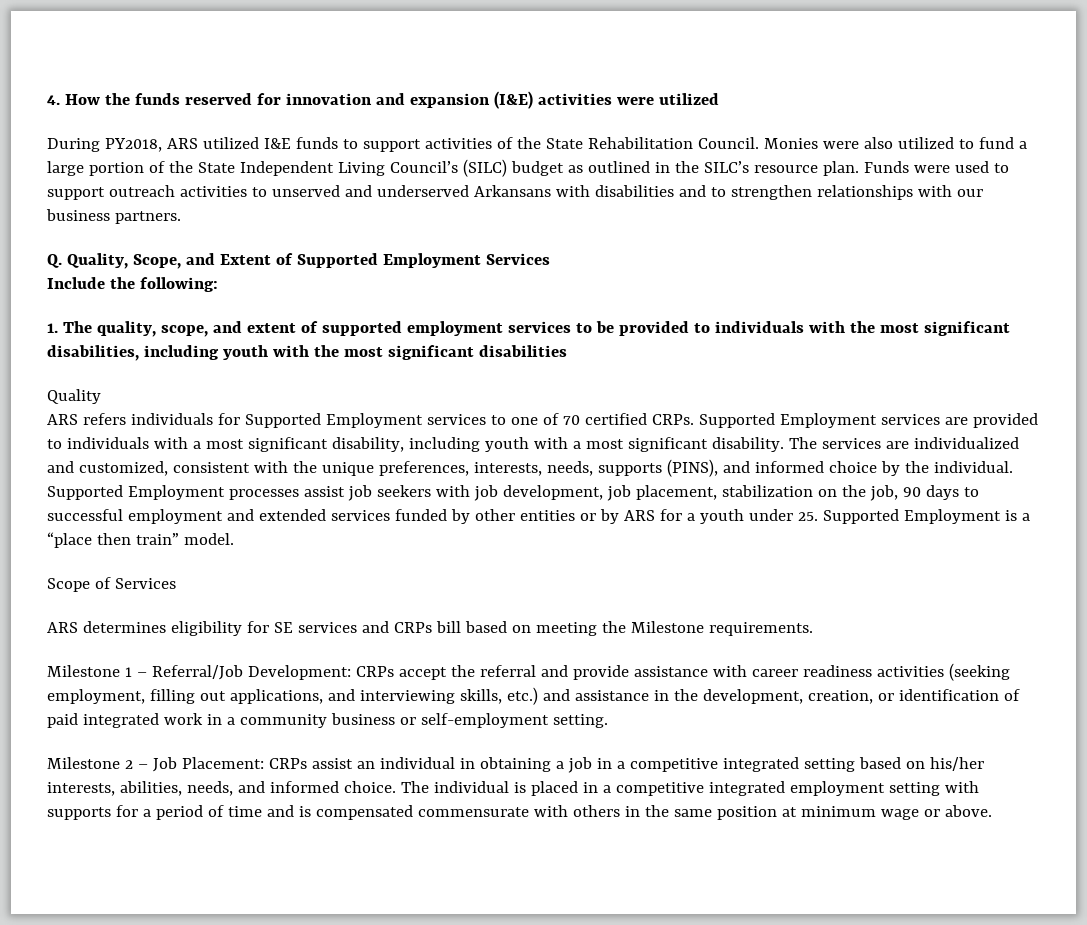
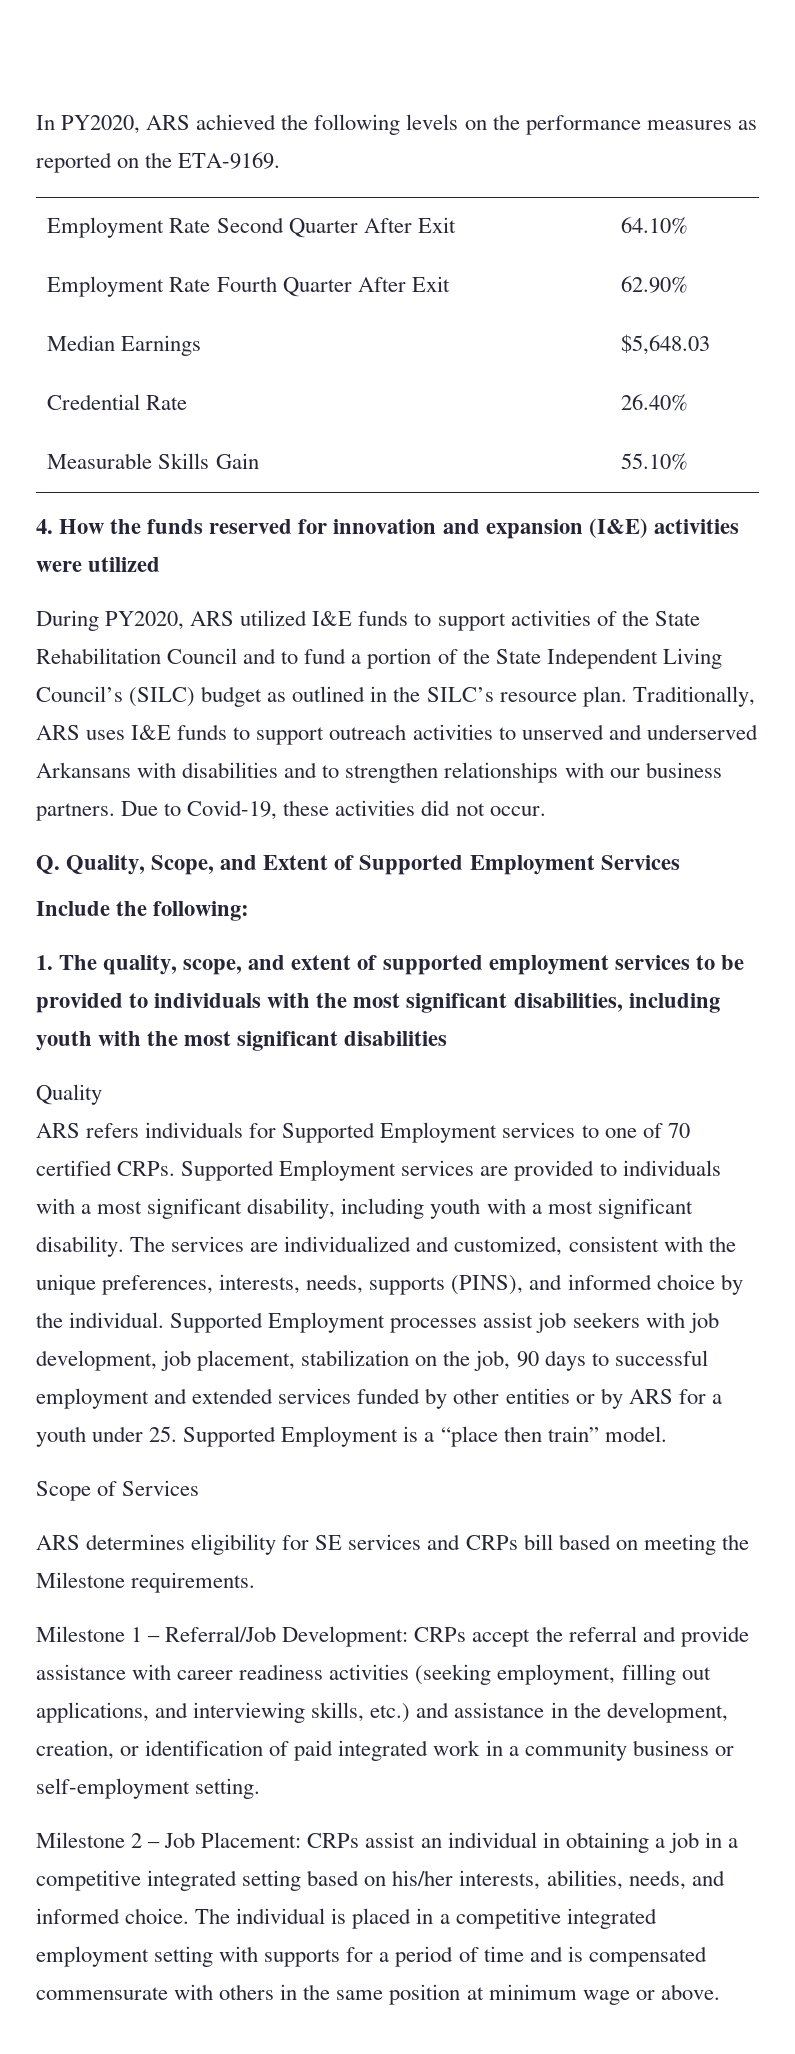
+ In PY2020, ARS achieved the following levels on the performance measures as reported on the ETA-9169.
+ Employment Rate Second Quarter After Exit | 64.10%
+ Employment Rate Fourth Quarter After Exit | 62.90%
+ Median Earnings | $5,648.03
+ Credential Rate | 26.40%
+ Measurable Skills Gain | 55.10%
- During PY2018, ARS utilized I&E funds to support activities of the State Rehabilitation Council. Monies were also utilized to fund a large portion of the State Independent Living Council’s (SILC) budget as outlined in the SILC’s resource plan.
+ During PY2020, ARS utilized I&E funds to support activities of the State Rehabilitation Council and to fund a portion of the State Independent Living Council’s (SILC) budget as outlined in the SILC’s resource plan.
- Funds were used to support outreach activities to unserved and underserved Arkansans with disabilities and to strengthen relationships with our business partners.
+ Traditionally, ARS uses I&E funds to support outreach activities to unserved and underserved Arkansans with disabilities and to strengthen relationships with our business partners. Due to Covid-19, these activities did not occur.

